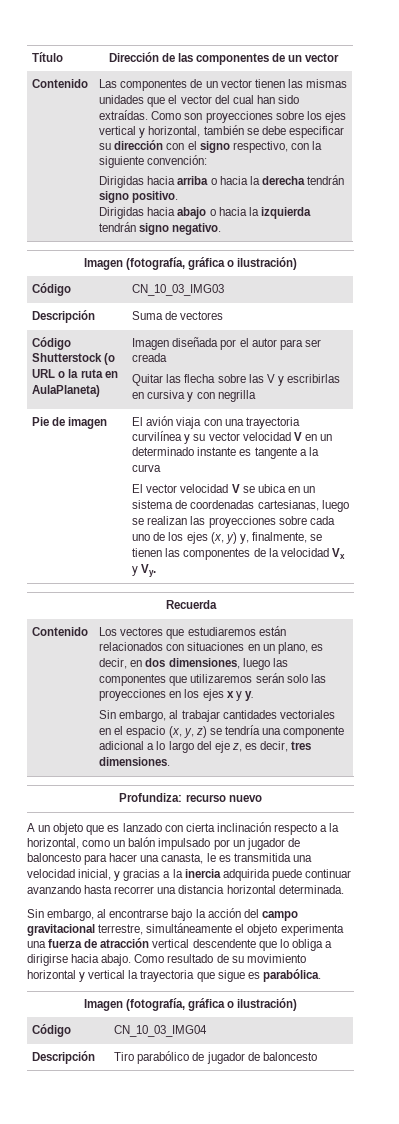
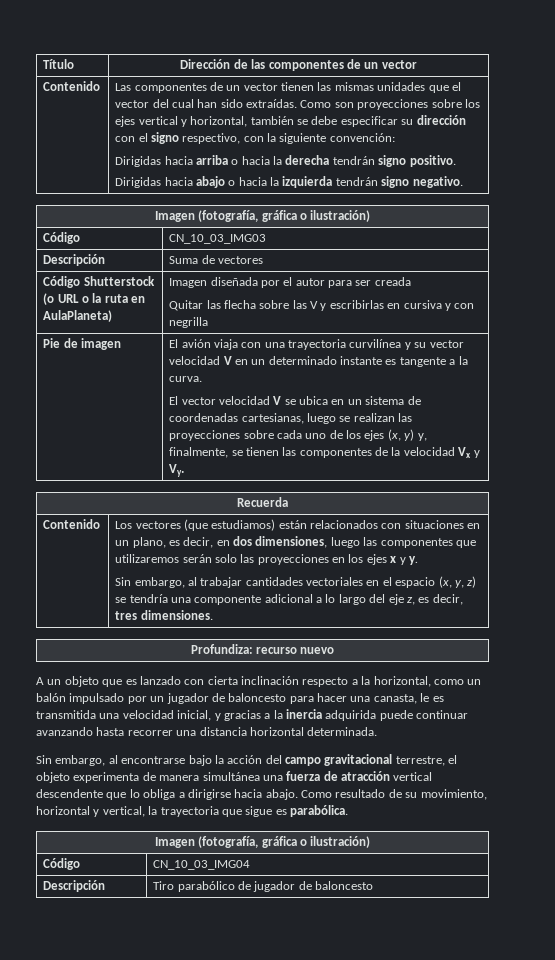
- El avión viaja con una trayectoria curvilínea y su vector velocidad V en un determinado instante es tangente a la curva
+ El avión viaja con una trayectoria curvilínea y su vector velocidad V en un determinado instante es tangente a la curva.
- Los vectores que estudiaremos están relacionados con situaciones en un plano, es decir, en dos dimensiones, luego las componentes que utilizaremos serán solo las proyecciones en los ejes x y y.
+ Los vectores (que estudiamos) están relacionados con situaciones en un plano, es decir, en dos dimensiones, luego las componentes que utilizaremos serán solo las proyecciones en los ejes x y y.
- Sin embargo, al encontrarse bajo la acción del campo gravitacional terrestre, simultáneamente el objeto experimenta una fuerza de atracción vertical descendente que lo obliga a dirigirse hacia abajo.
+ Sin embargo, al encontrarse bajo la acción del campo gravitacional terrestre, el objeto experimenta de manera simultánea una fuerza de atracción vertical descendente que lo obliga a dirigirse hacia abajo.
- Como resultado de su movimiento horizontal y vertical la trayectoria que sigue es parabólica.
+ Como resultado de su movimiento, horizontal y vertical, la trayectoria que sigue es parabólica.

